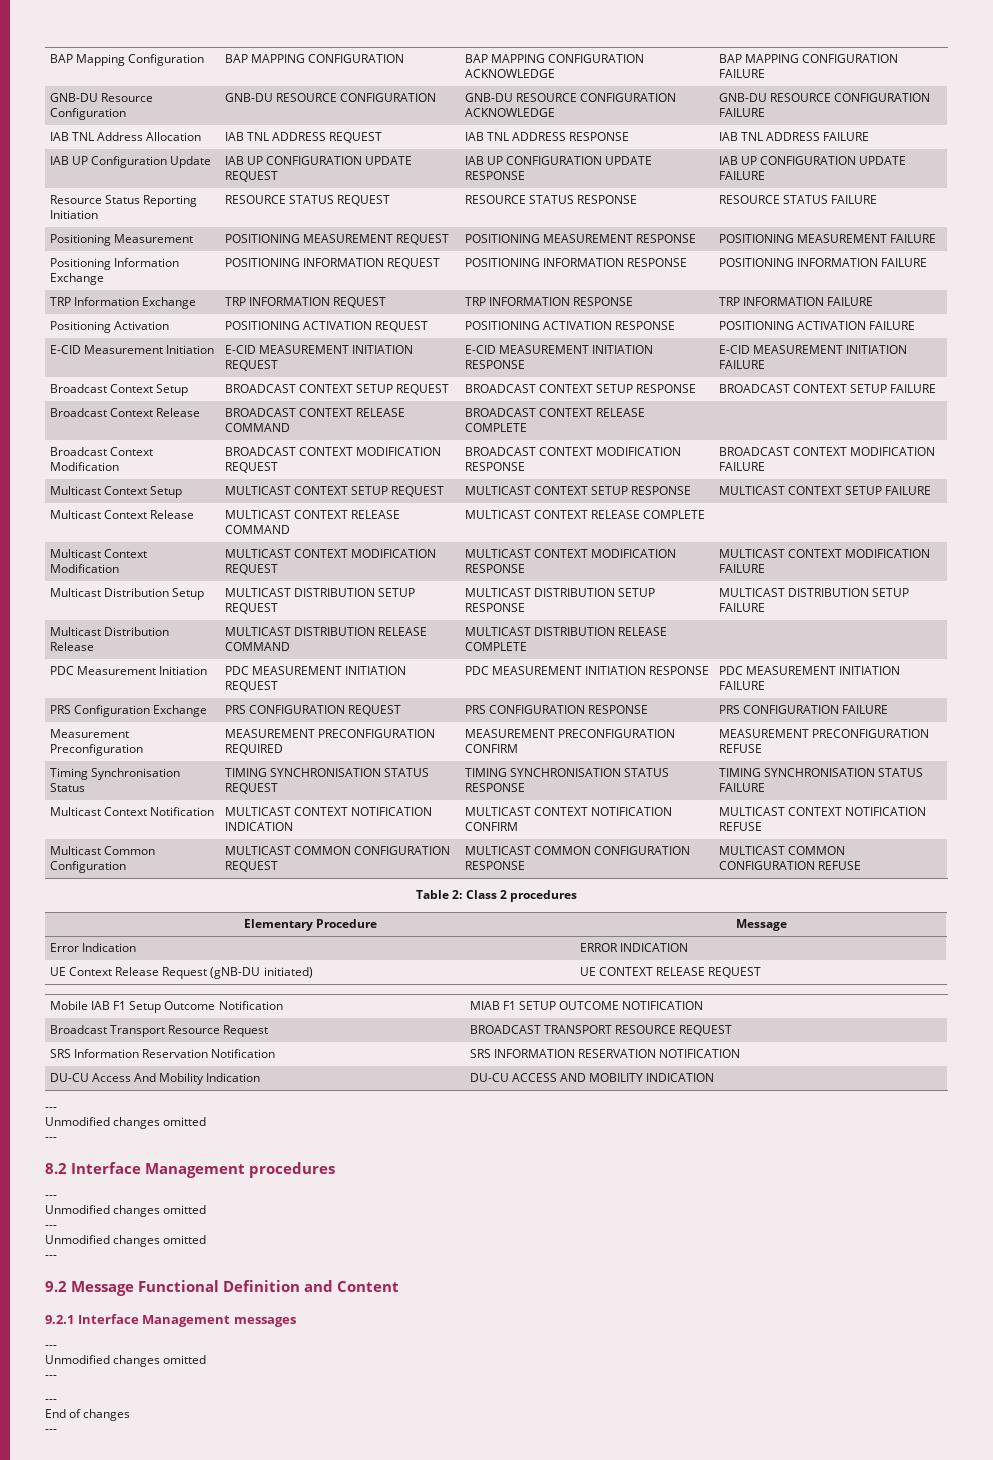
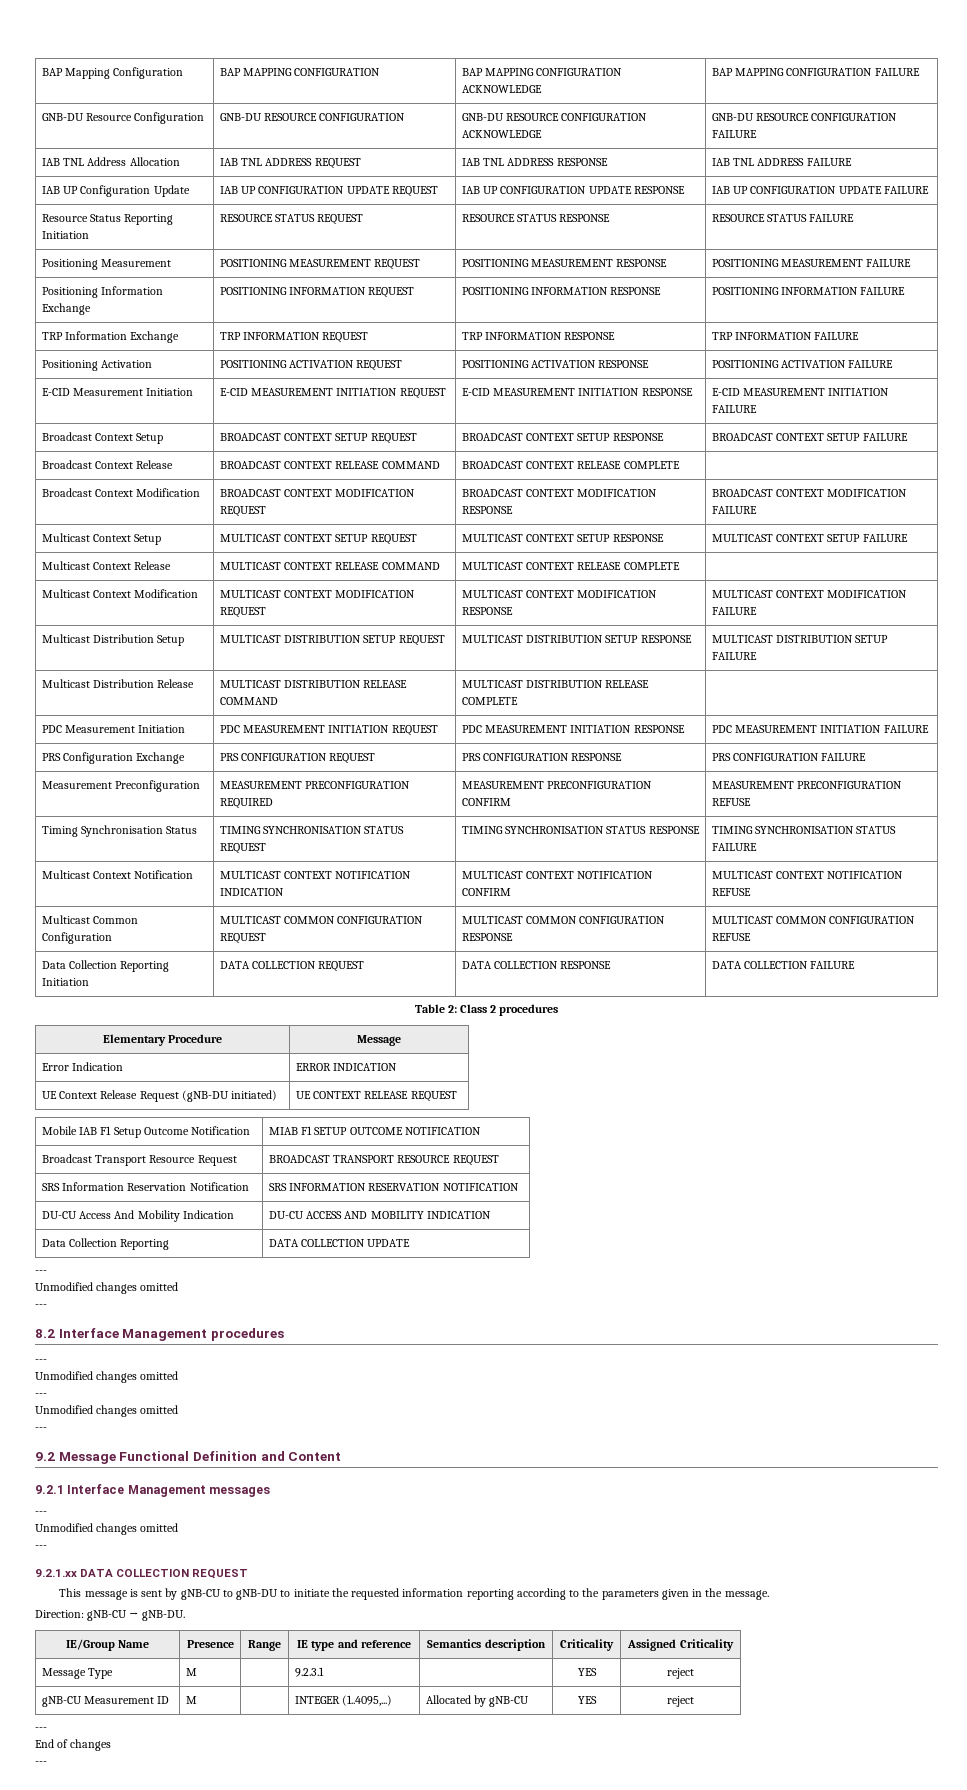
+ Data Collection Reporting Initiation | DATA COLLECTION REQUEST | DATA COLLECTION RESPONSE | DATA COLLECTION FAILURE
+ Data Collection Reporting | DATA COLLECTION UPDATE
+ 9.2.1.xx DATA COLLECTION REQUEST
+ This message is sent by gNB-CU to gNB-DU to initiate the requested information reporting according to the parameters given in the message.
+ Direction: gNB-CU → gNB-DU.
+ IE/Group Name | Presence | Range | IE type and reference | Semantics description | Criticality | Assigned Criticality
+ Message Type | M | | 9.2.3.1 | | YES | reject
+ gNB-CU Measurement ID | M | | INTEGER (1..4095,...) | Allocated by gNB-CU | YES | reject

